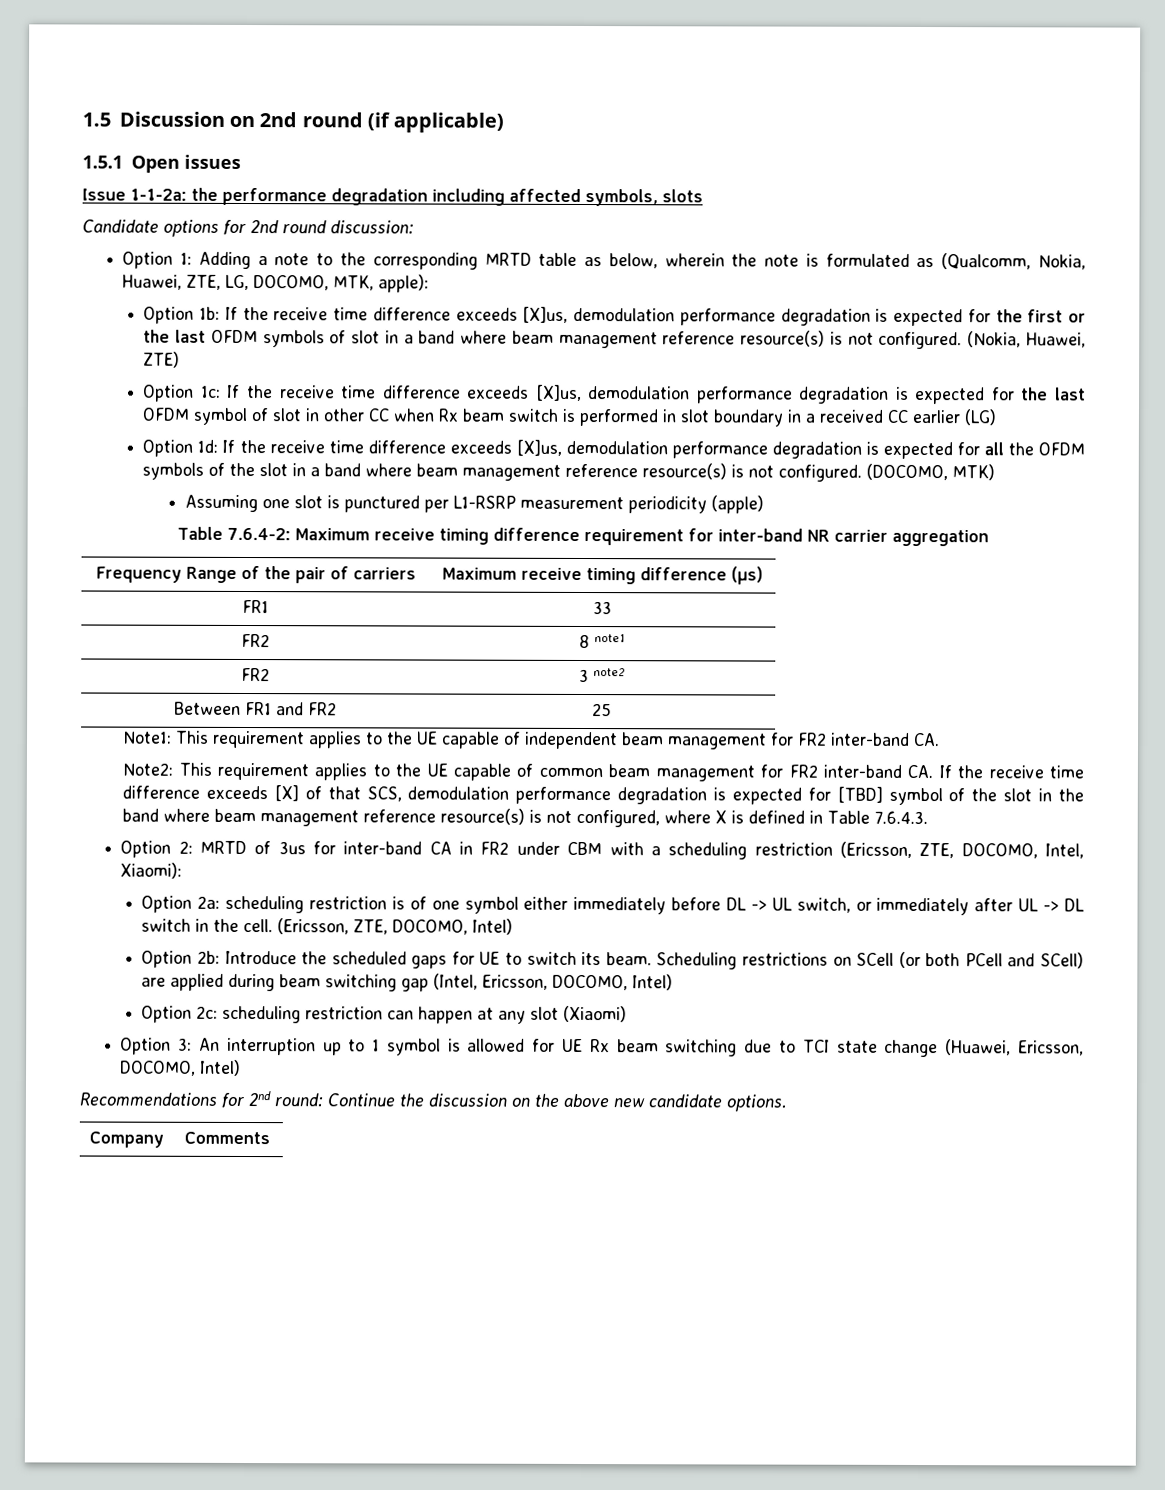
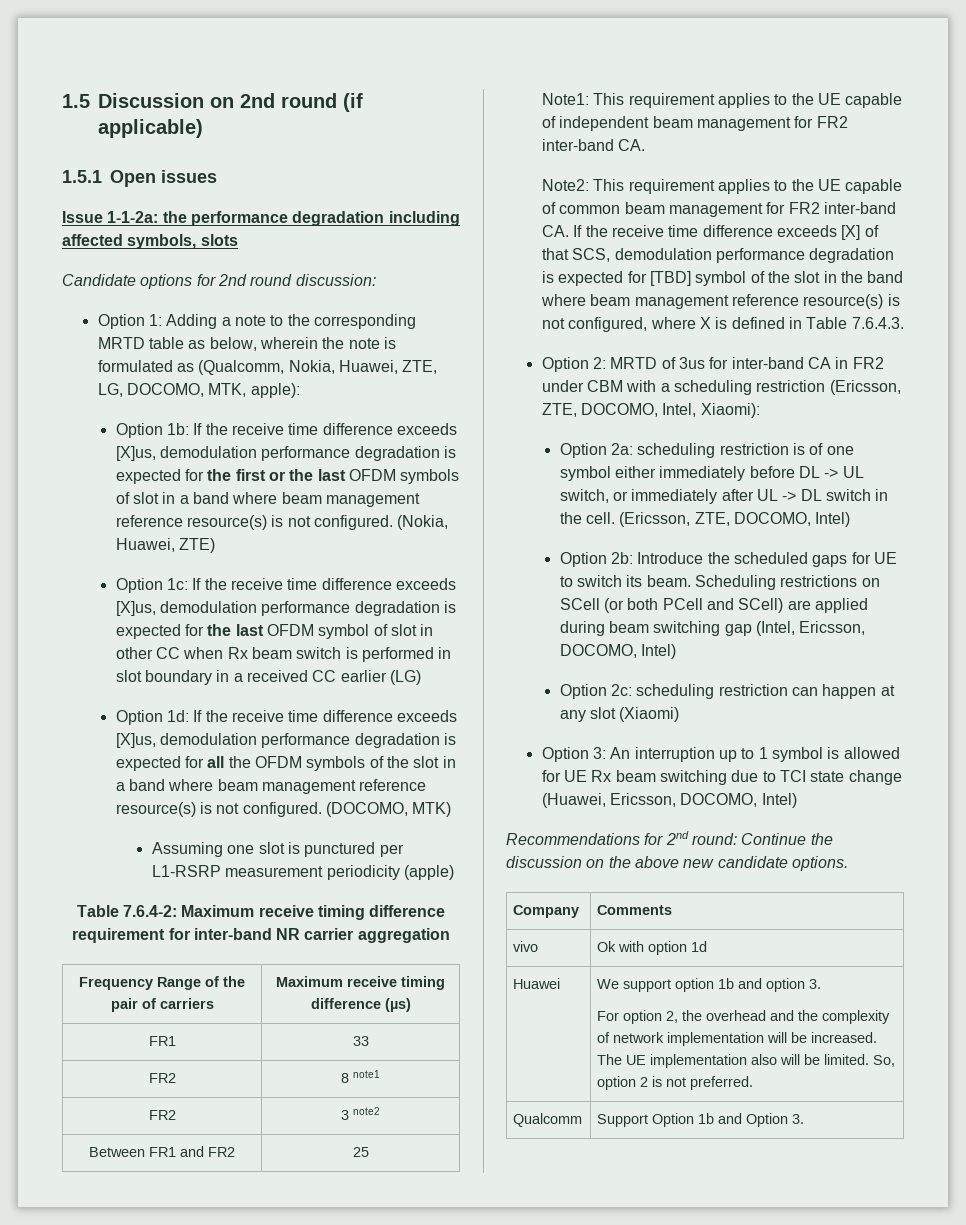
+ vivo | Ok with option 1d
+ Huawei | We support option 1b and option 3.
+ For option 2, the overhead and the complexity of network implementation will be increased. The UE implementation also will be limited. So, option 2 is not preferred.
+ Qualcomm | Support Option 1b and Option 3.

